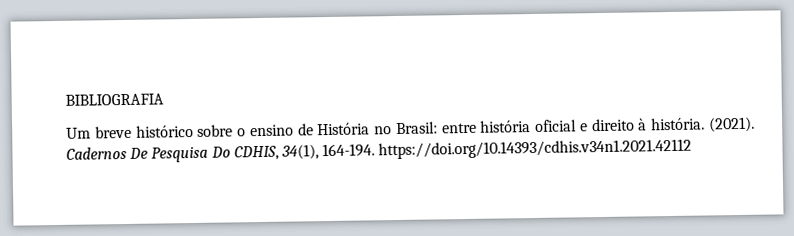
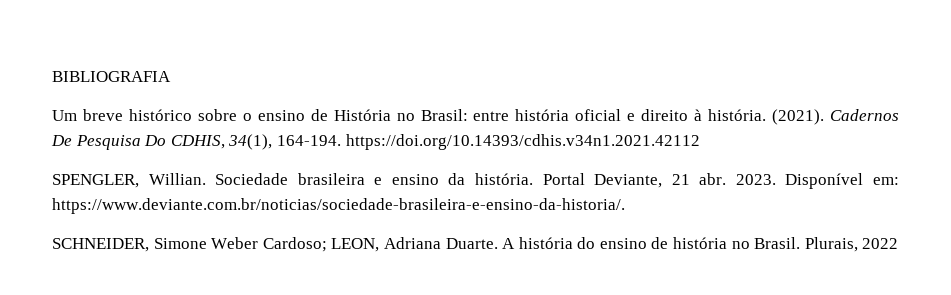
+ SPENGLER, Willian. Sociedade brasileira e ensino da história. Portal Deviante, 21 abr. 2023. Disponível em: https://www.deviante.com.br/noticias/sociedade-brasileira-e-ensino-da-historia/.
+ SCHNEIDER, Simone Weber Cardoso; LEON, Adriana Duarte. A história do ensino de história no Brasil. Plurais, 2022

